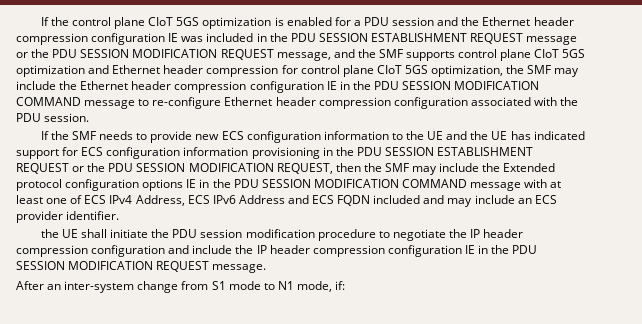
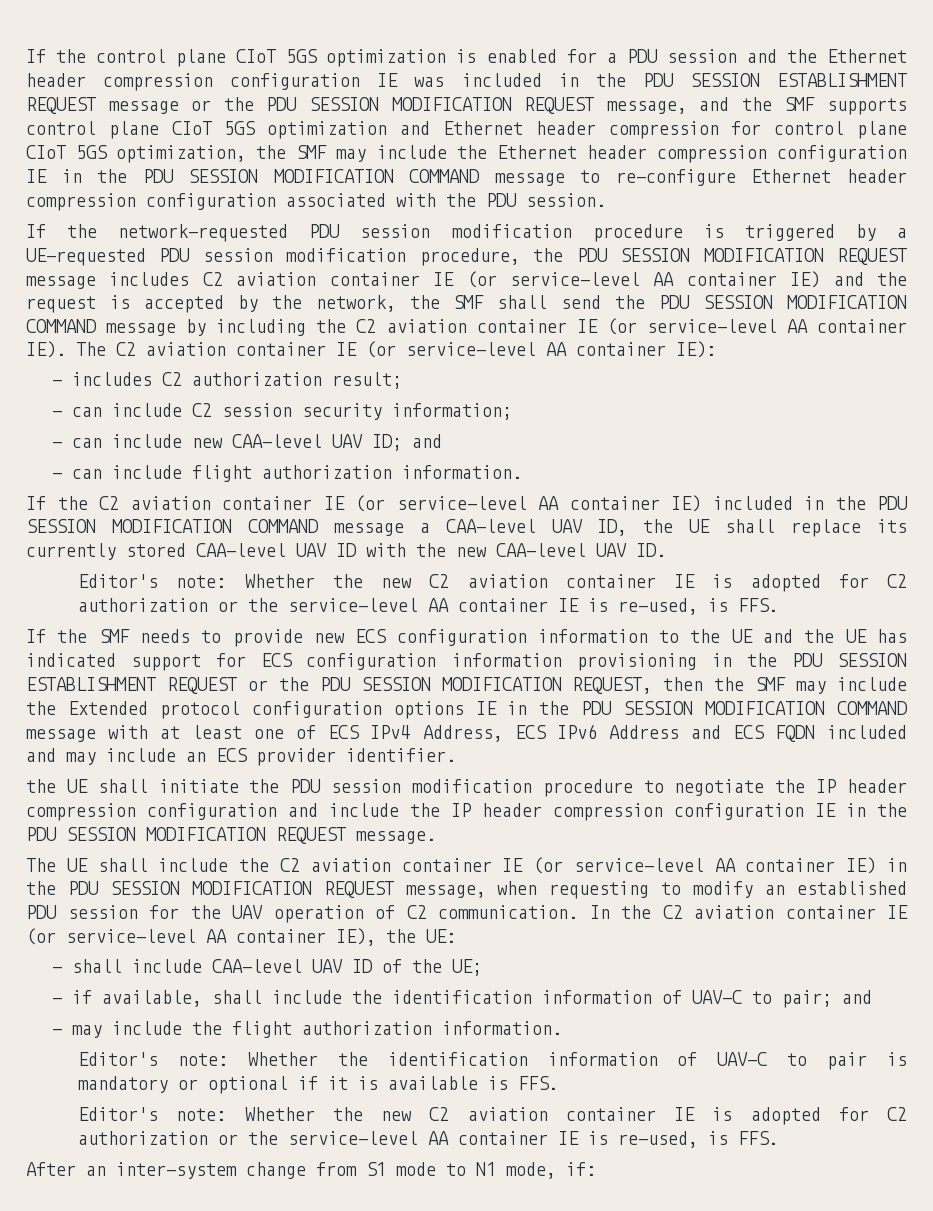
+ If the network-requested PDU session modification procedure is triggered by a UE-requested PDU session modification procedure, the PDU SESSION MODIFICATION REQUEST message includes C2 aviation container IE (or service-level AA container IE) and the request is accepted by the network, the SMF shall send the PDU SESSION MODIFICATION COMMAND message by including the C2 aviation container IE (or service-level AA container IE). The C2 aviation container IE (or service-level AA container IE):
+ - includes C2 authorization result;
+ - can include C2 session security information;
+ - can include new CAA-level UAV ID; and
+ - can include flight authorization information.
+ If the C2 aviation container IE (or service-level AA container IE) included in the PDU SESSION MODIFICATION COMMAND message a CAA-level UAV ID, the UE shall replace its currently stored CAA-level UAV ID with the new CAA-level UAV ID.
+ Editor's note: Whether the new C2 aviation container IE is adopted for C2 authorization or the service-level AA container IE is re-used, is FFS.
+ The UE shall include the C2 aviation container IE (or service-level AA container IE) in the PDU SESSION MODIFICATION REQUEST message, when requesting to modify an established PDU session for the UAV operation of C2 communication. In the C2 aviation container IE (or service-level AA container IE), the UE:
+ - shall include CAA-level UAV ID of the UE;
+ - if available, shall include the identification information of UAV-C to pair; and
+ - may include the flight authorization information.
+ Editor's note: Whether the identification information of UAV-C to pair is mandatory or optional if it is available is FFS.
+ Editor's note: Whether the new C2 aviation container IE is adopted for C2 authorization or the service-level AA container IE is re-used, is FFS.

